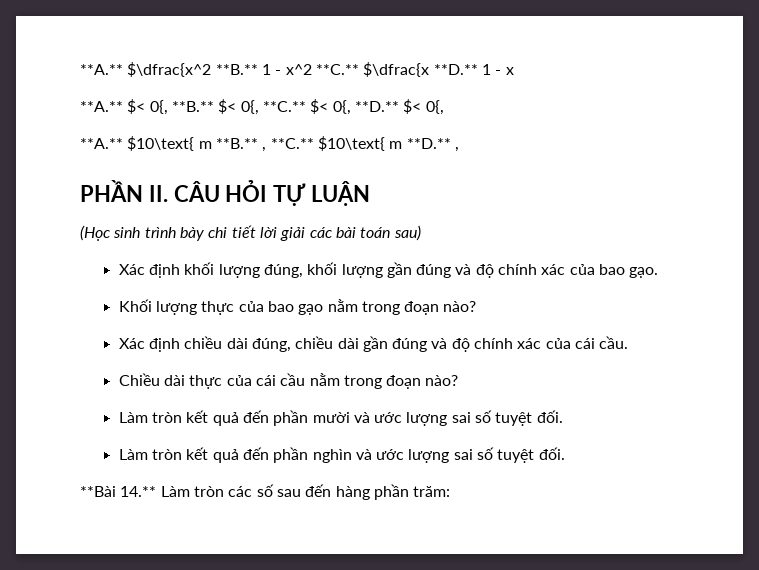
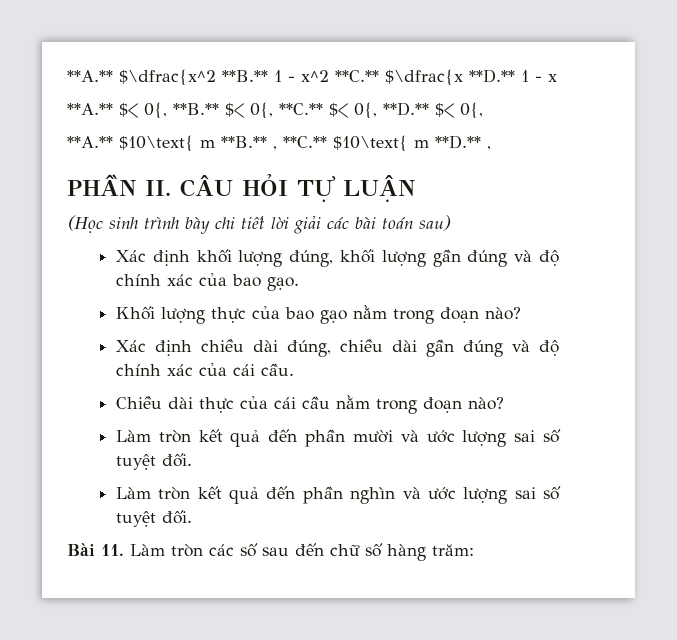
- **Bài 14.** Làm tròn các số sau đến hàng phần trăm:
+ Bài 11. Làm tròn các số sau đến chữ số hàng trăm:

